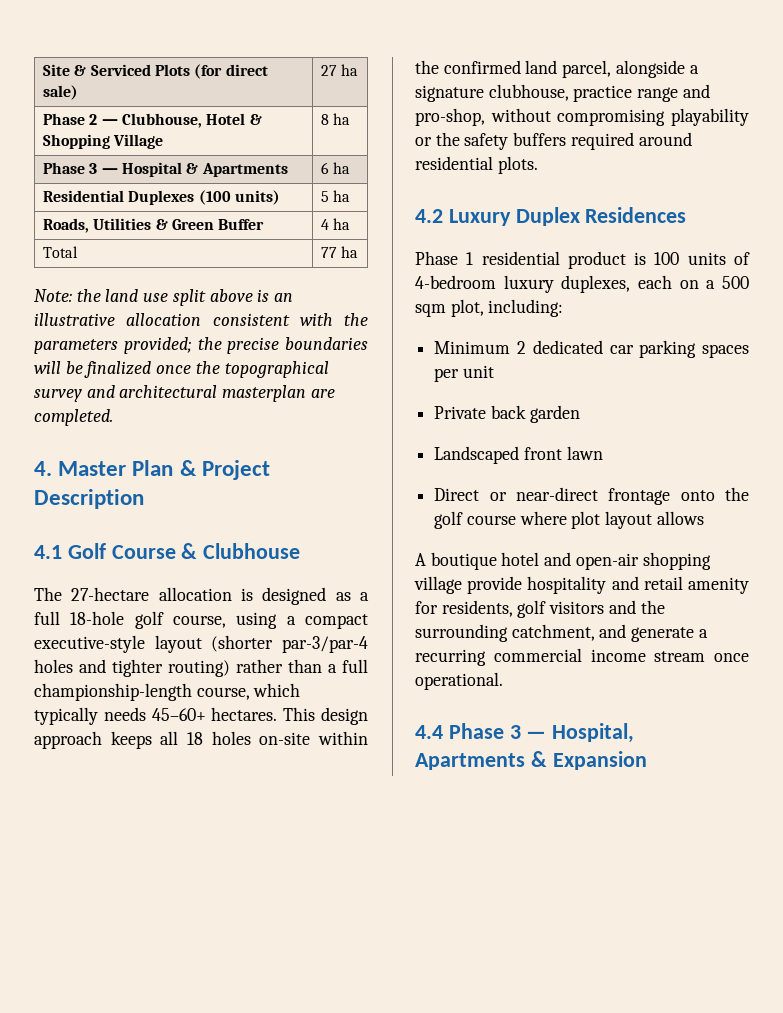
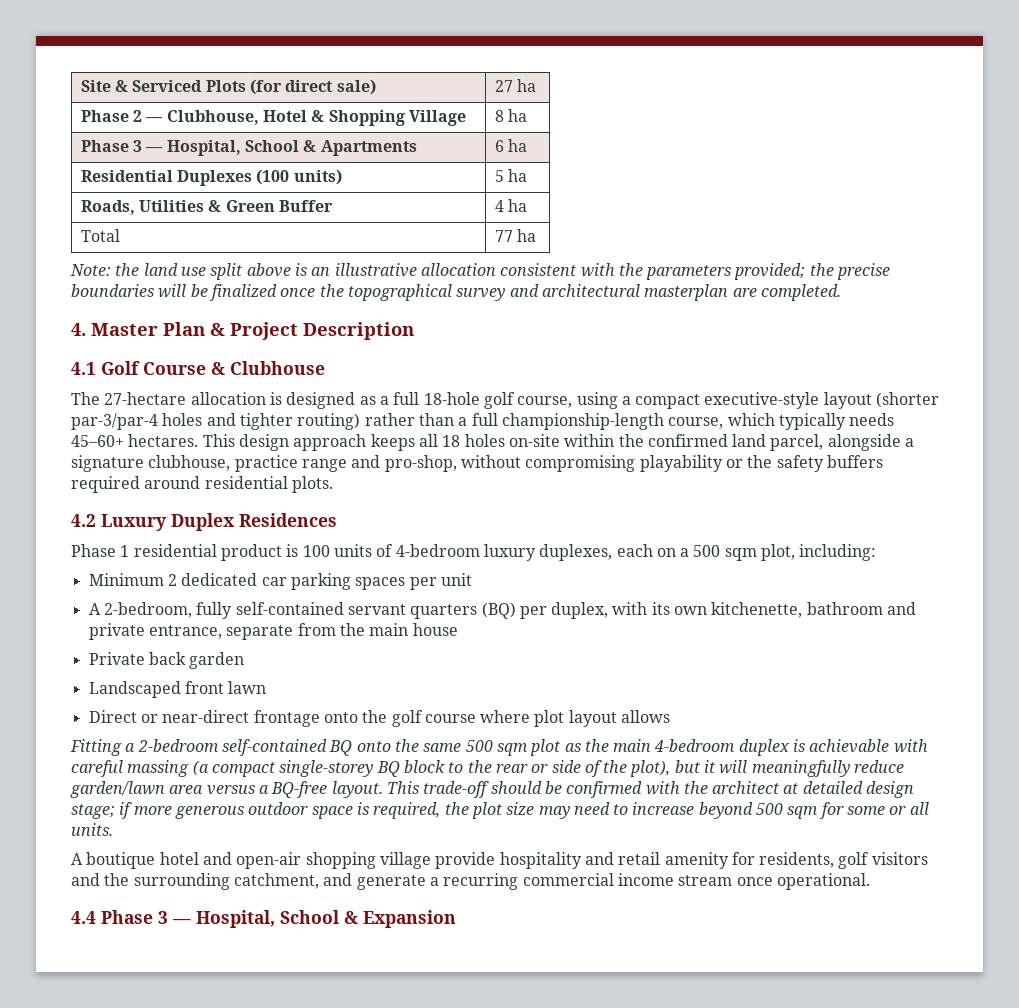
- Phase 3 — Hospital & Apartments | 6 ha
+ Phase 3 — Hospital, School & Apartments | 6 ha
+ A 2-bedroom, fully self-contained servant quarters (BQ) per duplex, with its own kitchenette, bathroom and private entrance, separate from the main house
+ Fitting a 2-bedroom self-contained BQ onto the same 500 sqm plot as the main 4-bedroom duplex is achievable with careful massing (a compact single-storey BQ block to the rear or side of the plot), but it will meaningfully reduce garden/lawn area versus a BQ-free layout. This trade-off should be confirmed with the architect at detailed design stage; if more generous outdoor space is required, the plot size may need to increase beyond 500 sqm for some or all units.
- 4.4 Phase 3 — Hospital, Apartments & Expansion
+ 4.4 Phase 3 — Hospital, School & Expansion

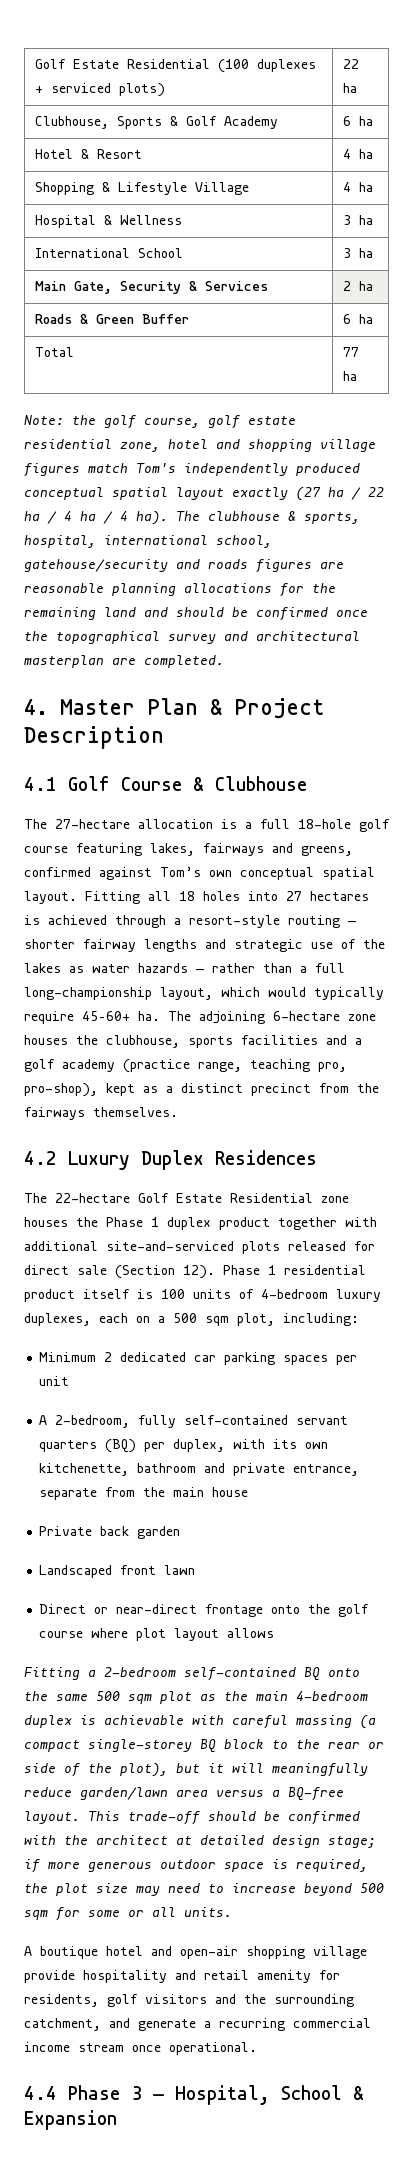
- Site & Serviced Plots (for direct sale) | 27 ha
- Phase 2 — Clubhouse, Hotel & Shopping Village | 8 ha
- Phase 3 — Hospital, School & Apartments | 6 ha
- Residential Duplexes (100 units) | 5 ha
- Roads, Utilities & Green Buffer | 4 ha
+ Golf Estate Residential (100 duplexes + serviced plots) | 22 ha
+ Clubhouse, Sports & Golf Academy | 6 ha
+ Hotel & Resort | 4 ha
+ Shopping & Lifestyle Village | 4 ha
+ Hospital & Wellness | 3 ha
+ International School | 3 ha
+ Main Gate, Security & Services | 2 ha
+ Roads & Green Buffer | 6 ha
- Note: the land use split above is an illustrative allocation consistent with the parameters provided; the precise boundaries will be finalized once the topographical survey and architectural masterplan are completed.
+ Note: the golf course, golf estate residential zone, hotel and shopping village figures match Tom's independently produced conceptual spatial layout exactly (27 ha / 22 ha / 4 ha / 4 ha). The clubhouse & sports, hospital, international school, gatehouse/security and roads figures are reasonable planning allocations for the remaining land and should be confirmed once the topographical survey and architectural masterplan are completed.
- The 27-hectare allocation is designed as a full 18-hole golf course, using a compact executive-style layout (shorter par-3/par-4 holes and tighter routing) rather than a full championship-length course, which typically needs 45–60+ hectares. This design approach keeps all 18 holes on-site within the confirmed land parcel, alongside a signature clubhouse, practice range and pro-shop, without compromising playability or the safety buffers required around residential plots.
+ The 27-hectare allocation is a full 18-hole golf course featuring lakes, fairways and greens, confirmed against Tom’s own conceptual spatial layout. Fitting all 18 holes into 27 hectares is achieved through a resort-style routing — shorter fairway lengths and strategic use of the lakes as water hazards — rather than a full long-championship layout, which would typically require 45–60+ ha. The adjoining 6-hectare zone houses the clubhouse, sports facilities and a golf academy (practice range, teaching pro, pro-shop), kept as a distinct precinct from the fairways themselves.
  4.2 Luxury Duplex Residences
- Phase 1 residential product is 100 units of 4-bedroom luxury duplexes, each on a 500 sqm plot, including:
+ The 22-hectare Golf Estate Residential zone houses the Phase 1 duplex product together with additional site-and-serviced plots released for direct sale (Section 12). Phase 1 residential product itself is 100 units of 4-bedroom luxury duplexes, each on a 500 sqm plot, including:

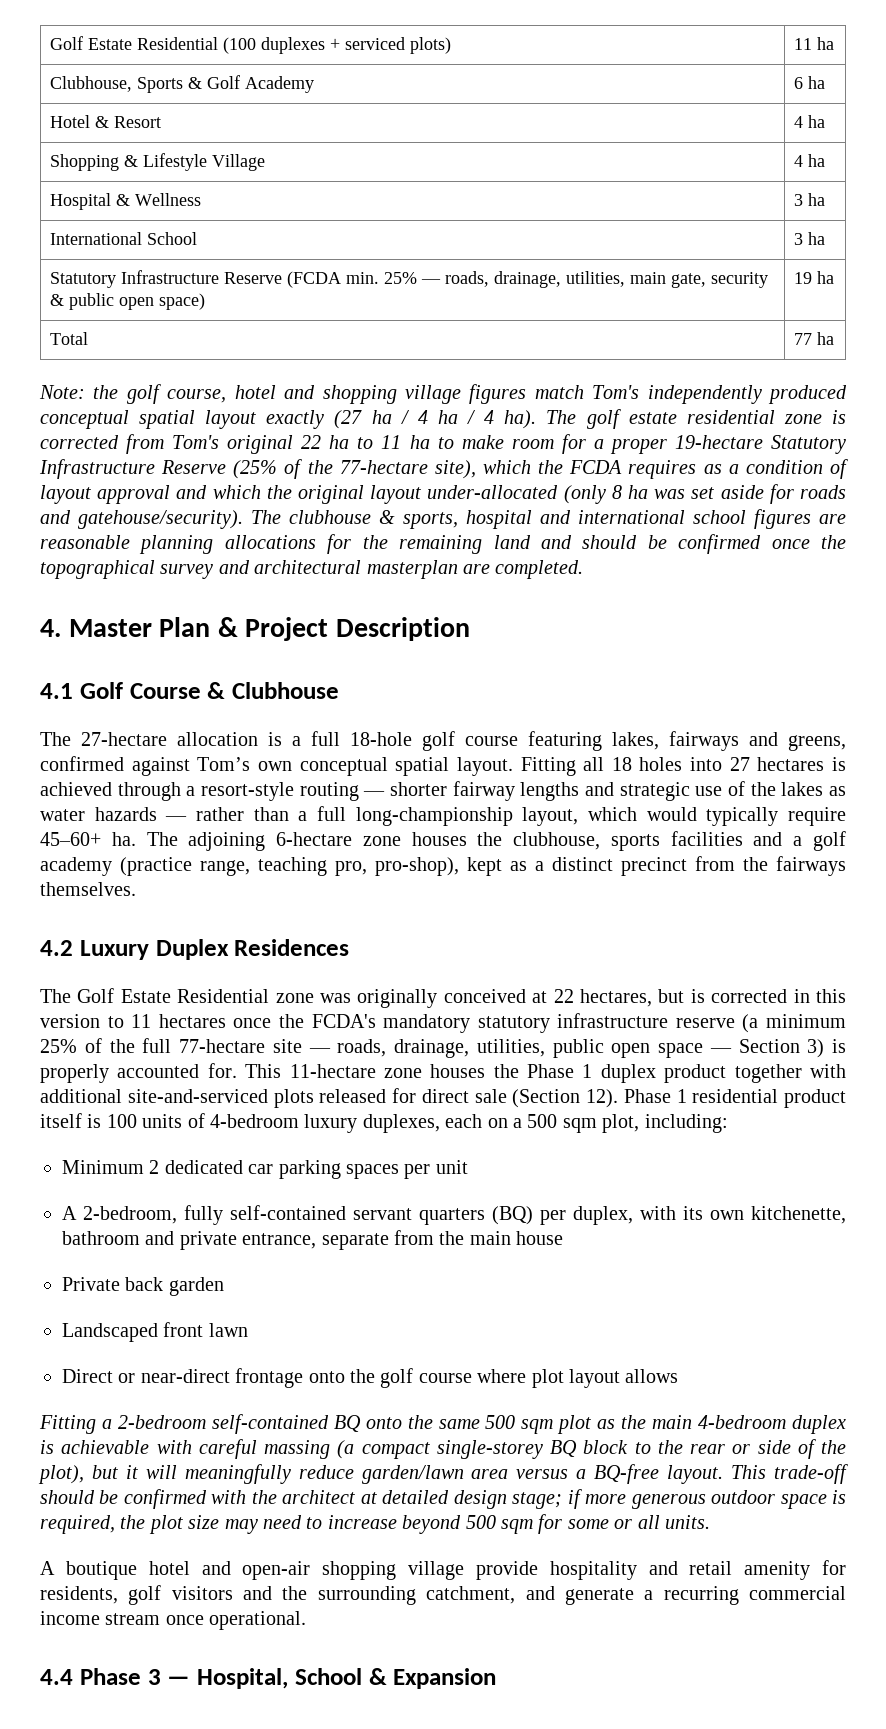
- Golf Estate Residential (100 duplexes + serviced plots) | 22 ha
+ Golf Estate Residential (100 duplexes + serviced plots) | 11 ha
- Main Gate, Security & Services | 2 ha
- Roads & Green Buffer | 6 ha
+ Statutory Infrastructure Reserve (FCDA min. 25% — roads, drainage, utilities, main gate, security & public open space) | 19 ha
- Note: the golf course, golf estate residential zone, hotel and shopping village figures match Tom's independently produced conceptual spatial layout exactly (27 ha / 22 ha / 4 ha / 4 ha).
+ Note: the golf course, hotel and shopping village figures match Tom's independently produced conceptual spatial layout exactly (27 ha / 4 ha / 4 ha).
- The clubhouse & sports, hospital, international school, gatehouse/security and roads figures are reasonable planning allocations for the remaining land and should be confirmed once the topographical survey and architectural masterplan are completed.
+ The golf estate residential zone is corrected from Tom's original 22 ha to 11 ha to make room for a proper 19-hectare Statutory Infrastructure Reserve (25% of the 77-hectare site), which the FCDA requires as a condition of layout approval and which the original layout under-allocated (only 8 ha was set aside for roads and gatehouse/security). The clubhouse & sports, hospital and international school figures are reasonable planning allocations for the remaining land and should be confirmed once the topographical survey and architectural masterplan are completed.
- The 22-hectare Golf Estate Residential zone houses the Phase 1 duplex product together with additional site-and-serviced plots released for direct sale (Section 12).
+ The Golf Estate Residential zone was originally conceived at 22 hectares, but is corrected in this version to 11 hectares once the FCDA's mandatory statutory infrastructure reserve (a minimum 25% of the full 77-hectare site — roads, drainage, utilities, public open space — Section 3) is properly accounted for. This 11-hectare zone houses the Phase 1 duplex product together with additional site-and-serviced plots released for direct sale (Section 12).

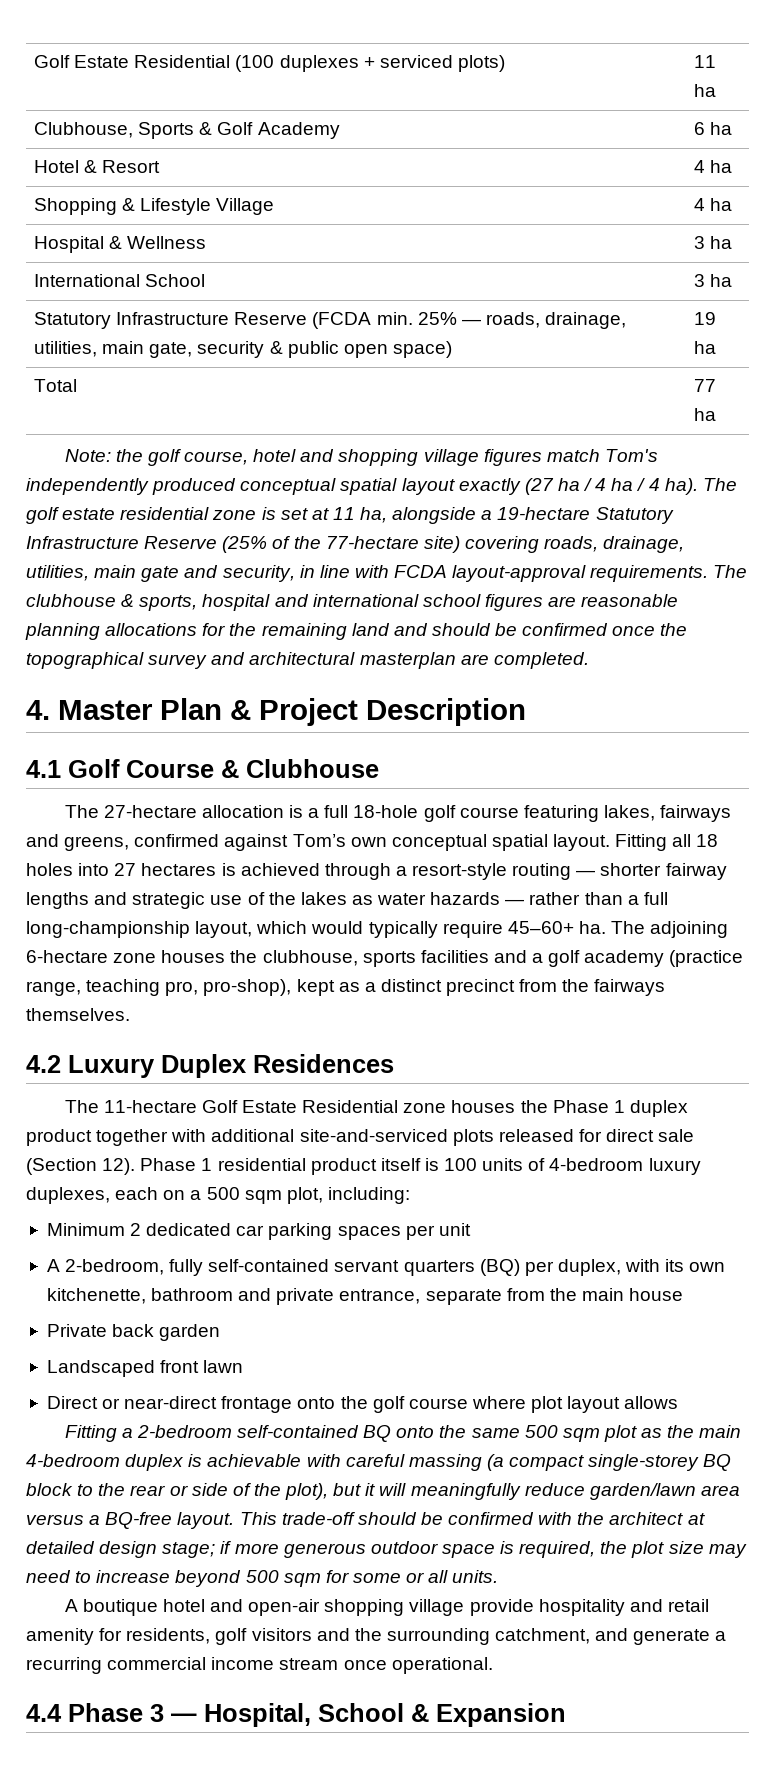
- The golf estate residential zone is corrected from Tom's original 22 ha to 11 ha to make room for a proper 19-hectare Statutory Infrastructure Reserve (25% of the 77-hectare site), which the FCDA requires as a condition of layout approval and which the original layout under-allocated (only 8 ha was set aside for roads and gatehouse/security).
+ The golf estate residential zone is set at 11 ha, alongside a 19-hectare Statutory Infrastructure Reserve (25% of the 77-hectare site) covering roads, drainage, utilities, main gate and security, in line with FCDA layout-approval requirements.
- The Golf Estate Residential zone was originally conceived at 22 hectares, but is corrected in this version to 11 hectares once the FCDA's mandatory statutory infrastructure reserve (a minimum 25% of the full 77-hectare site — roads, drainage, utilities, public open space — Section 3) is properly accounted for. This 11-hectare zone houses the Phase 1 duplex product together with additional site-and-serviced plots released for direct sale (Section 12).
+ The 11-hectare Golf Estate Residential zone houses the Phase 1 duplex product together with additional site-and-serviced plots released for direct sale (Section 12).

